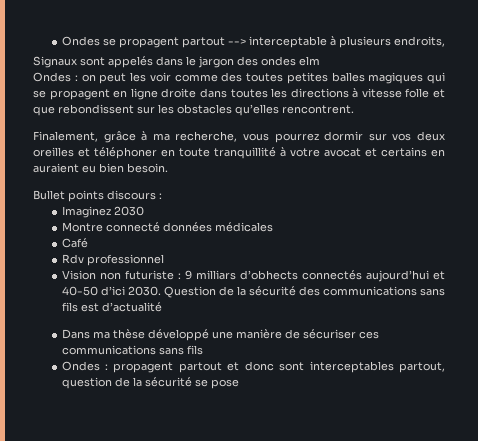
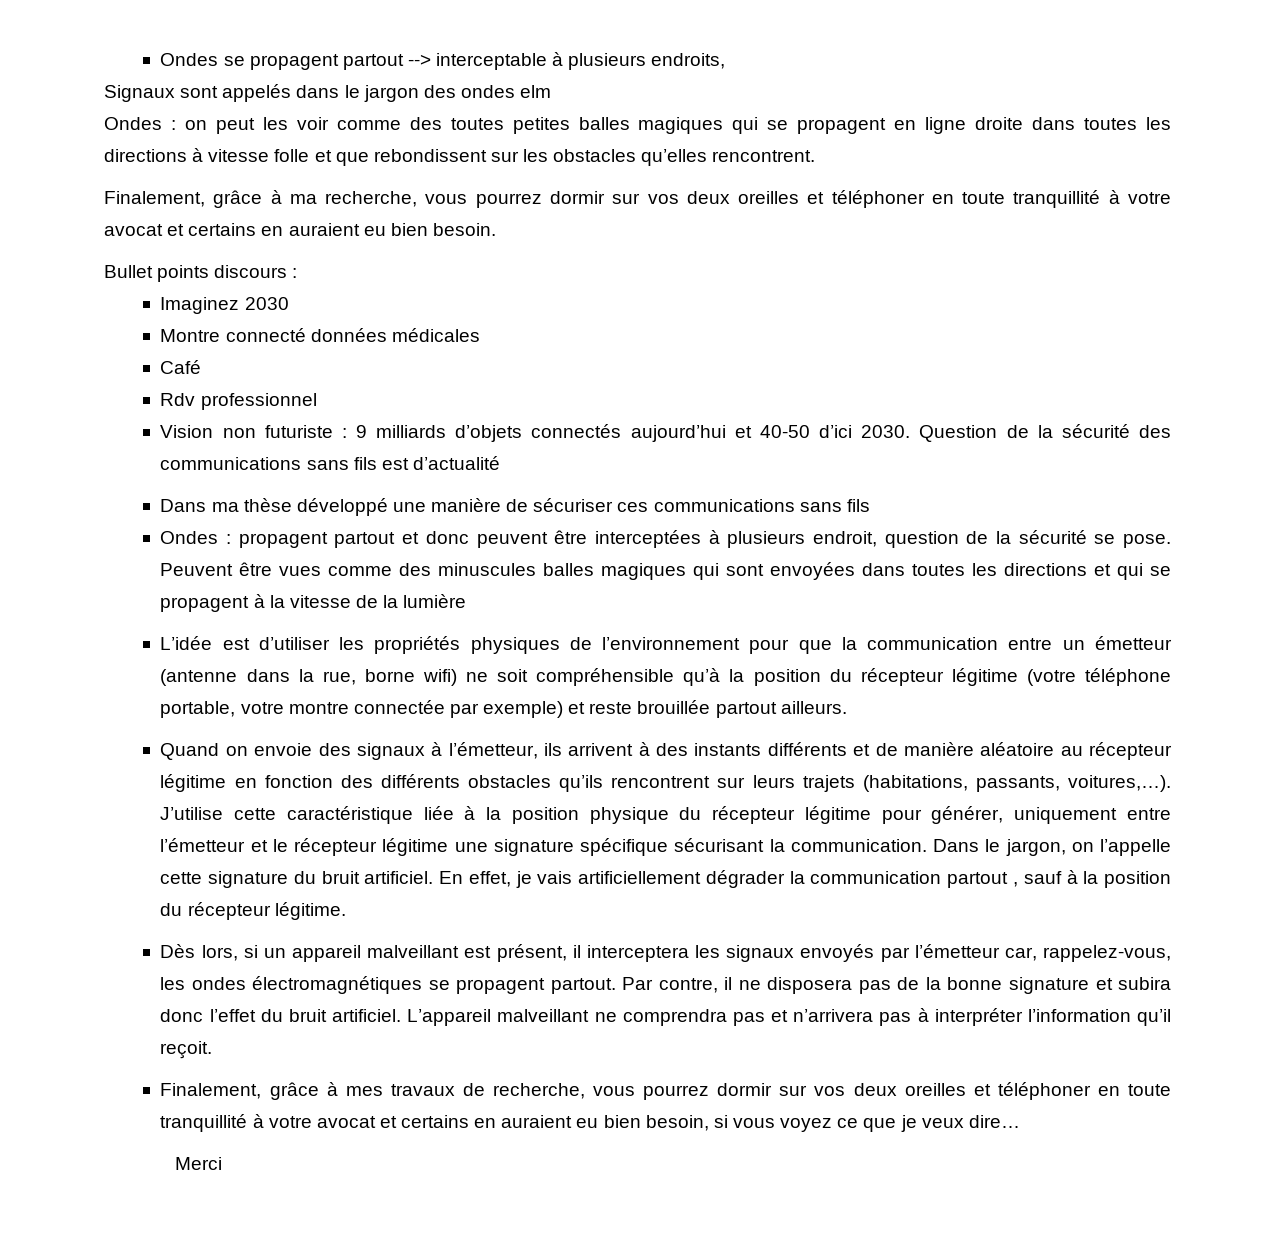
- Vision non futuriste : 9 milliars d’obhects connectés aujourd’hui et 40-50 d’ici 2030.
+ Vision non futuriste : 9 milliards d’objets connectés aujourd’hui et 40-50 d’ici 2030.
- Ondes : propagent partout et donc sont interceptables partout, question de la sécurité se pose
+ Ondes : propagent partout et donc peuvent être interceptées à plusieurs endroit, question de la sécurité se pose. Peuvent être vues comme des minuscules balles magiques qui sont envoyées dans toutes les directions et qui se propagent à la vitesse de la lumière
+ L’idée est d’utiliser les propriétés physiques de l’environnement pour que la communication entre un émetteur (antenne dans la rue, borne wifi) ne soit compréhensible qu’à la position du récepteur légitime (votre téléphone portable, votre montre connectée par exemple) et reste brouillée partout ailleurs.
+ Quand on envoie des signaux à l’émetteur, ils arrivent à des instants différents et de manière aléatoire au récepteur légitime en fonction des différents obstacles qu’ils rencontrent sur leurs trajets (habitations, passants, voitures,…). J’utilise cette caractéristique liée à la position physique du récepteur légitime pour générer, uniquement entre l’émetteur et le récepteur légitime une signature spécifique sécurisant la communication. Dans le jargon, on l’appelle cette signature du bruit artificiel. En effet, je vais artificiellement dégrader la communication partout , sauf à la position du récepteur légitime.
+ Dès lors, si un appareil malveillant est présent, il interceptera les signaux envoyés par l’émetteur car, rappelez-vous, les ondes électromagnétiques se propagent partout. Par contre, il ne disposera pas de la bonne signature et subira donc l’effet du bruit artificiel. L’appareil malveillant ne comprendra pas et n’arrivera pas à interpréter l’information qu’il reçoit.
+ Finalement, grâce à mes travaux de recherche, vous pourrez dormir sur vos deux oreilles et téléphoner en toute tranquillité à votre avocat et certains en auraient eu bien besoin, si vous voyez ce que je veux dire…
+ Merci

